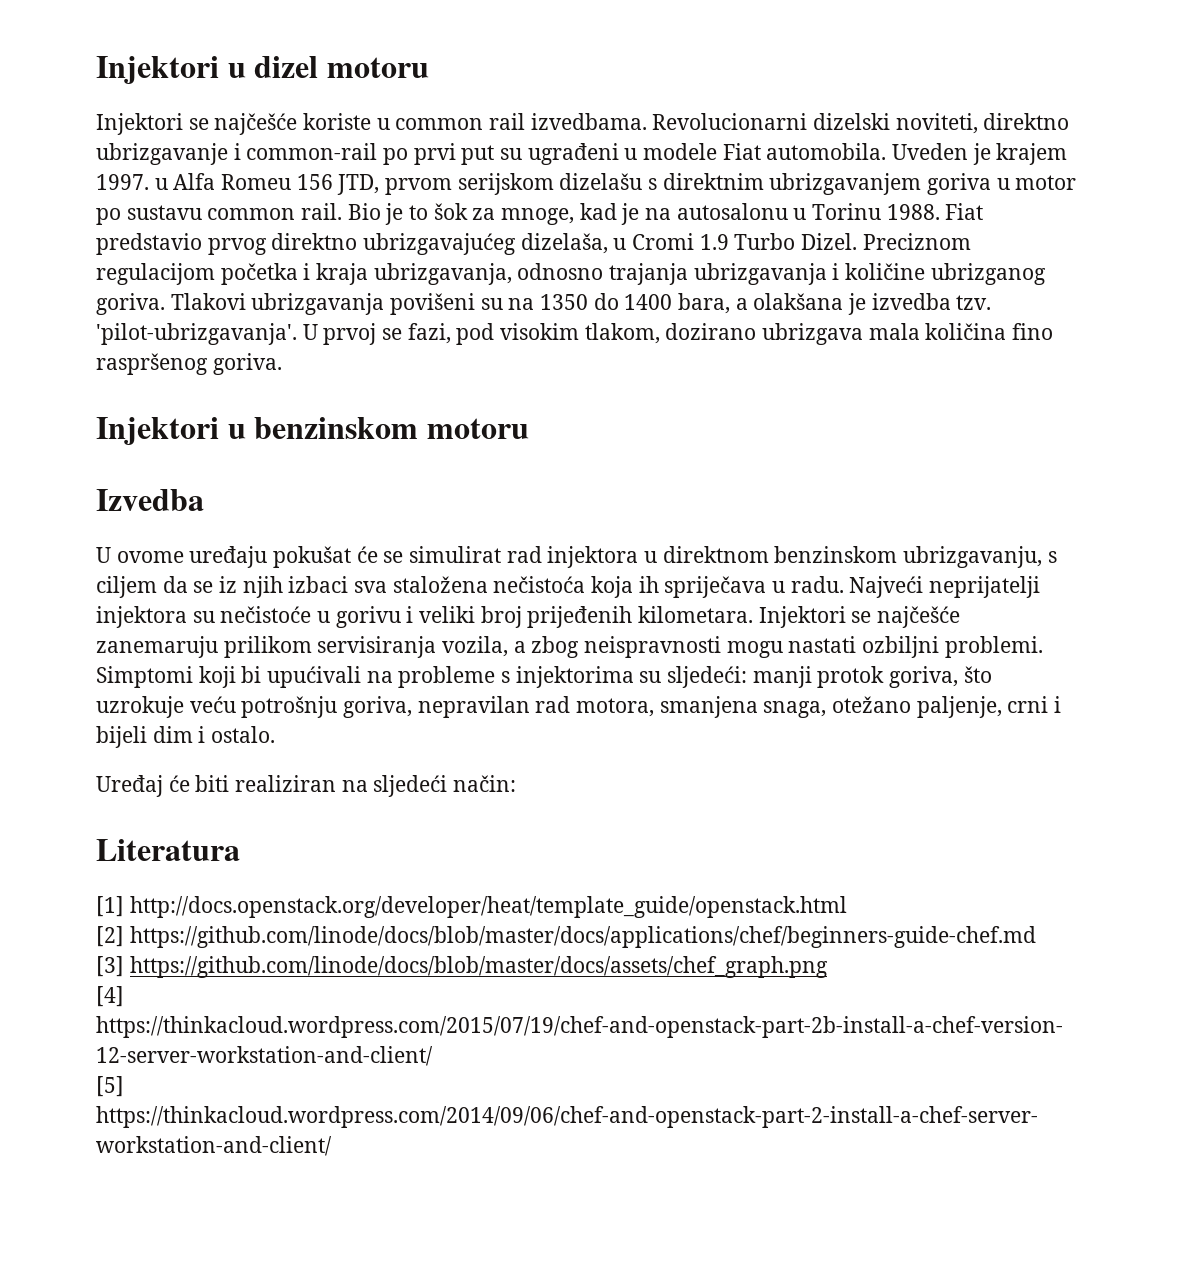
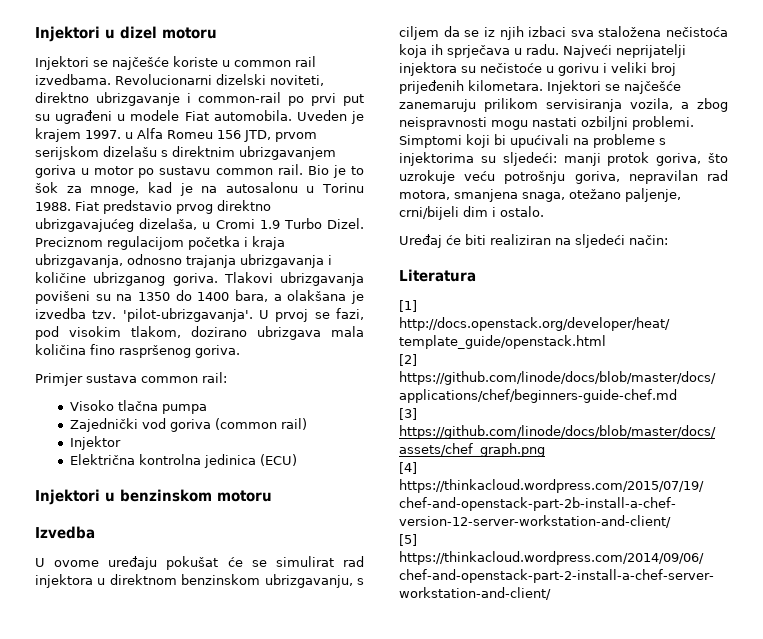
+ Primjer sustava common rail:
+ Visoko tlačna pumpa
+ Zajednički vod goriva (common rail)
+ Injektor
+ Električna kontrolna jedinica (ECU)
- U ovome uređaju pokušat će se simulirat rad injektora u direktnom benzinskom ubrizgavanju, s ciljem da se iz njih izbaci sva staložena nečistoća koja ih spriječava u radu.
+ U ovome uređaju pokušat će se simulirat rad injektora u direktnom benzinskom ubrizgavanju, s ciljem da se iz njih izbaci sva staložena nečistoća koja ih sprječava u radu.
- Simptomi koji bi upućivali na probleme s injektorima su sljedeći: manji protok goriva, što uzrokuje veću potrošnju goriva, nepravilan rad motora, smanjena snaga, otežano paljenje, crni i bijeli dim i ostalo.
+ Simptomi koji bi upućivali na probleme s injektorima su sljedeći: manji protok goriva, što uzrokuje veću potrošnju goriva, nepravilan rad motora, smanjena snaga, otežano paljenje, crni/bijeli dim i ostalo.

